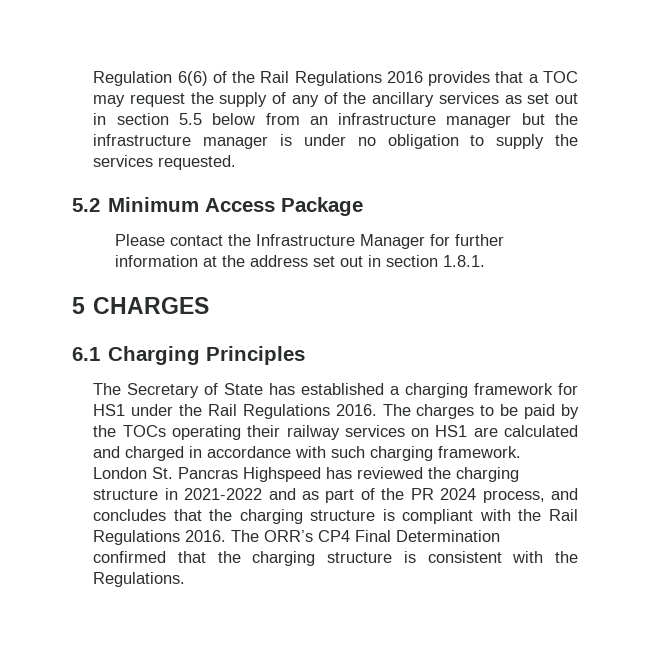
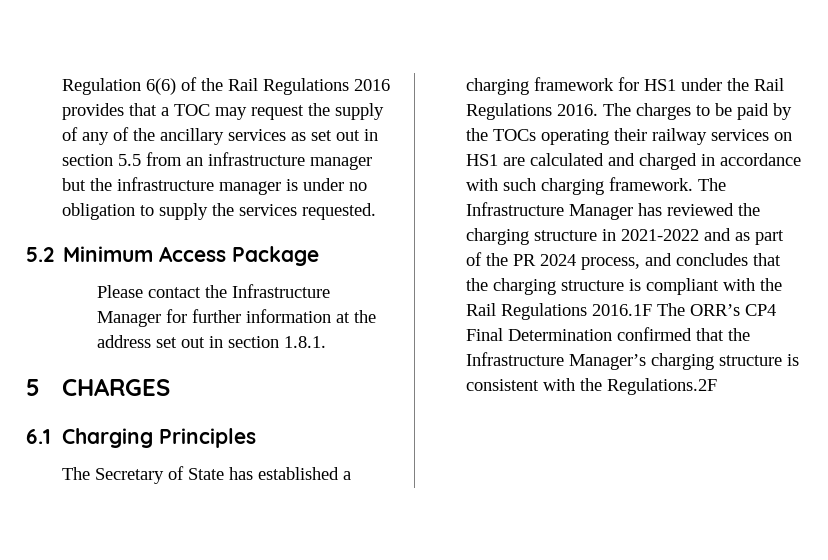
- Regulation 6(6) of the Rail Regulations 2016 provides that a TOC may request the supply of any of the ancillary services as set out in section 5.5 below from an infrastructure manager but the infrastructure manager is under no obligation to supply the services requested.
+ Regulation 6(6) of the Rail Regulations 2016 provides that a TOC may request the supply of any of the ancillary services as set out in section 5.5 from an infrastructure manager but the infrastructure manager is under no obligation to supply the services requested.
- London St. Pancras Highspeed has reviewed the charging structure in 2021-2022 and as part of the PR 2024 process, and concludes that the charging structure is compliant with the Rail Regulations 2016. The ORR’s CP4 Final Determination confirmed that the charging structure is consistent with the Regulations.
+ The Infrastructure Manager has reviewed the charging structure in 2021-2022 and as part of the PR 2024 process, and concludes that the charging structure is compliant with the Rail Regulations 2016.1F The ORR’s CP4 Final Determination confirmed that the Infrastructure Manager’s charging structure is consistent with the Regulations.2F

